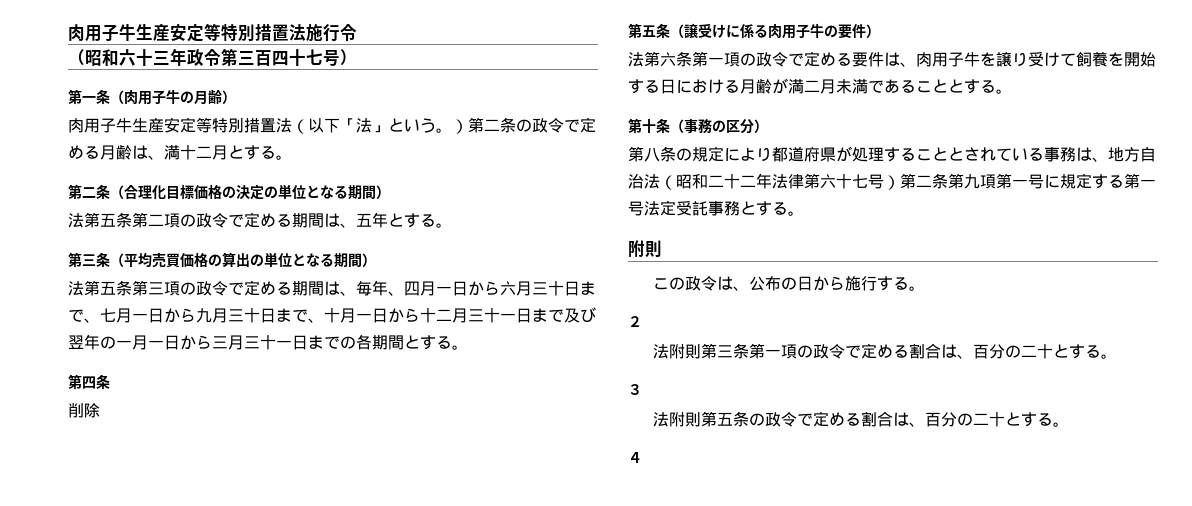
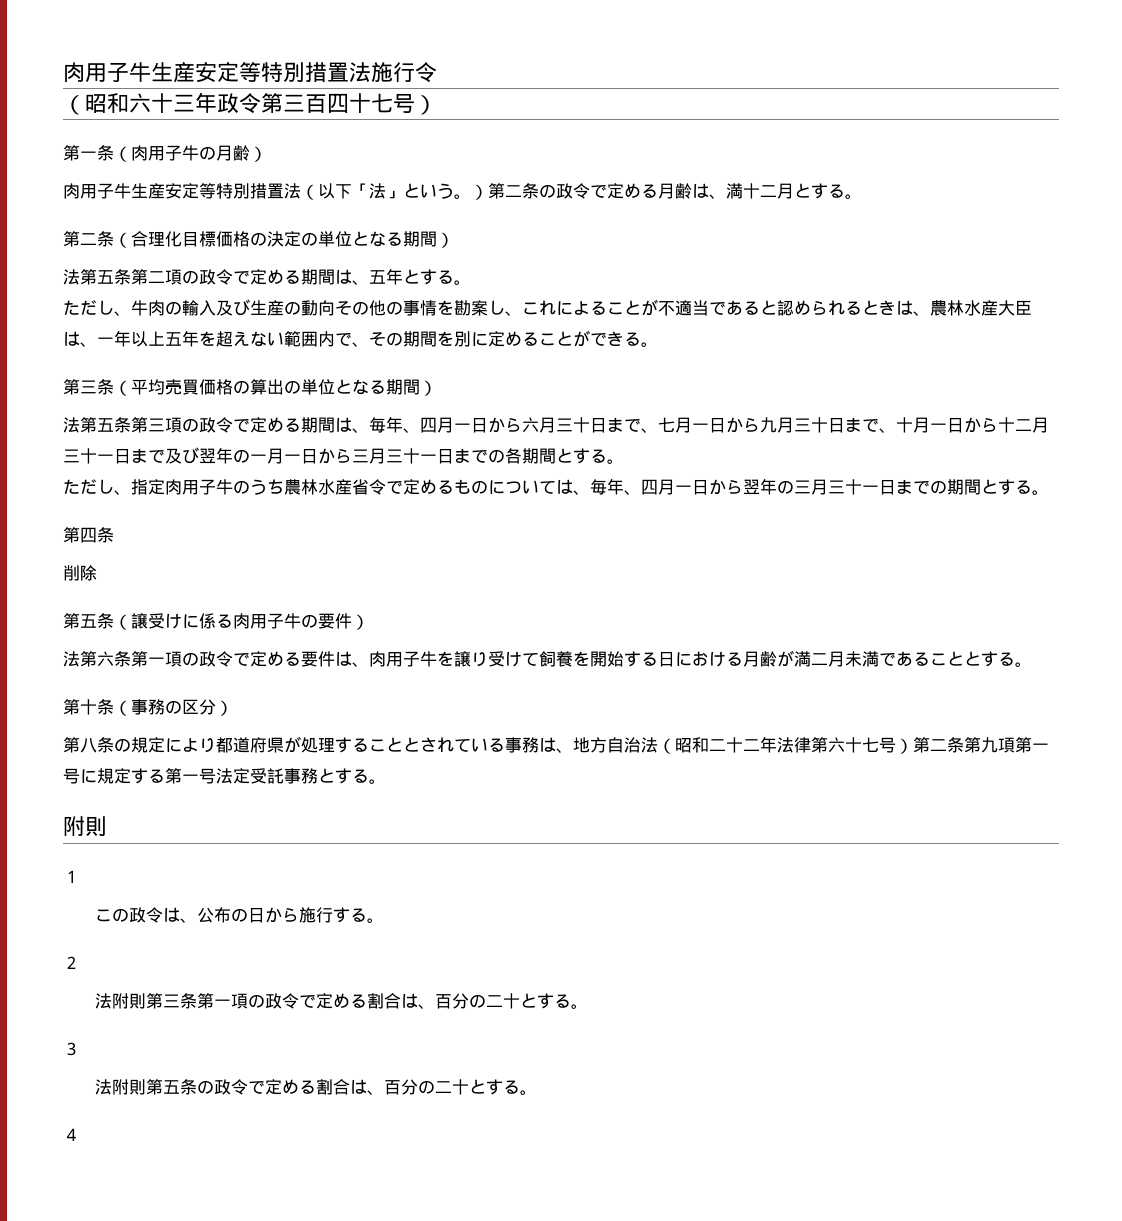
+ ただし、牛肉の輸入及び生産の動向その他の事情を勘案し、これによることが不適当であると認められるときは、農林水産大臣は、一年以上五年を超えない範囲内で、その期間を別に定めることができる。
+ ただし、指定肉用子牛のうち農林水産省令で定めるものについては、毎年、四月一日から翌年の三月三十一日までの期間とする。
+ １

